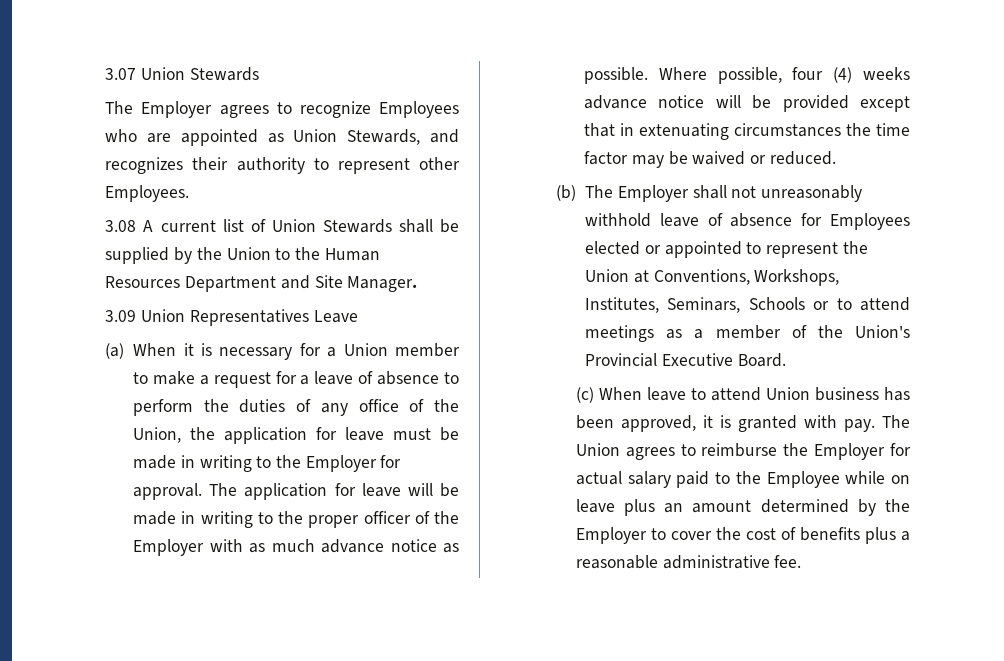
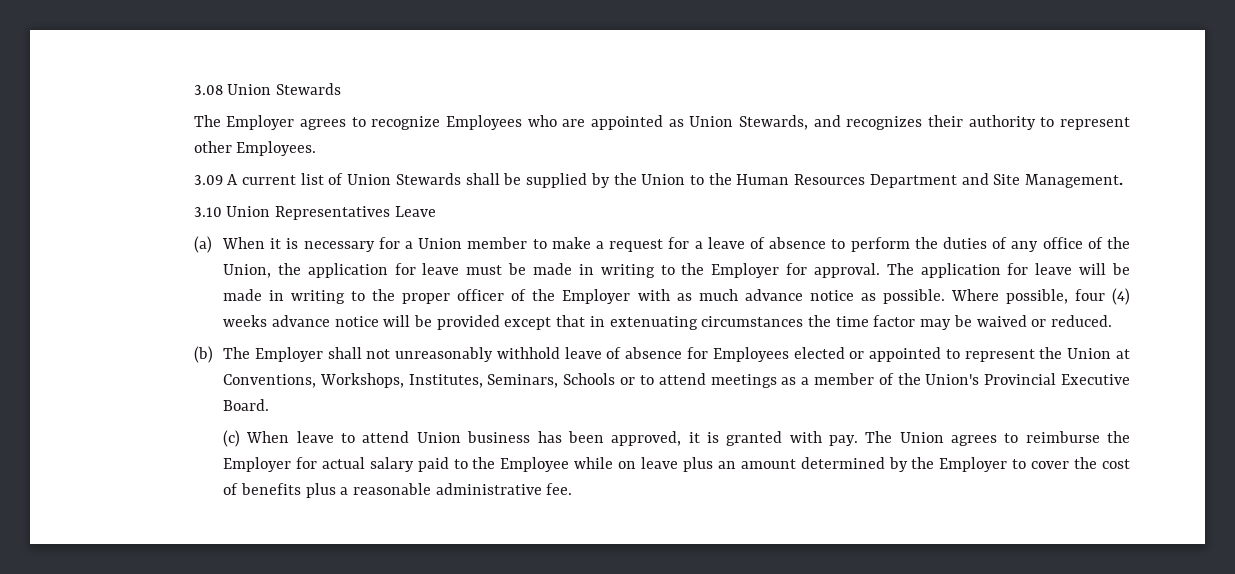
- 3.07 Union Stewards
+ 3.08 Union Stewards
- 3.08 A current list of Union Stewards shall be supplied by the Union to the Human Resources Department and Site Manager.
- 3.09 Union Representatives Leave
+ 3.09 A current list of Union Stewards shall be supplied by the Union to the Human Resources Department and Site Management.
+ 3.10 Union Representatives Leave

